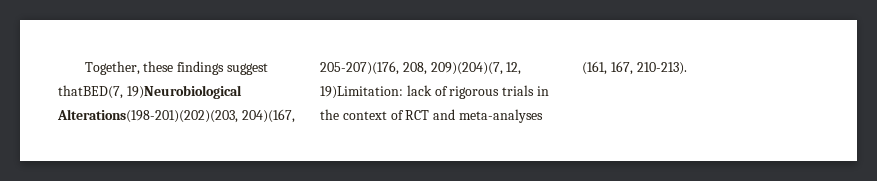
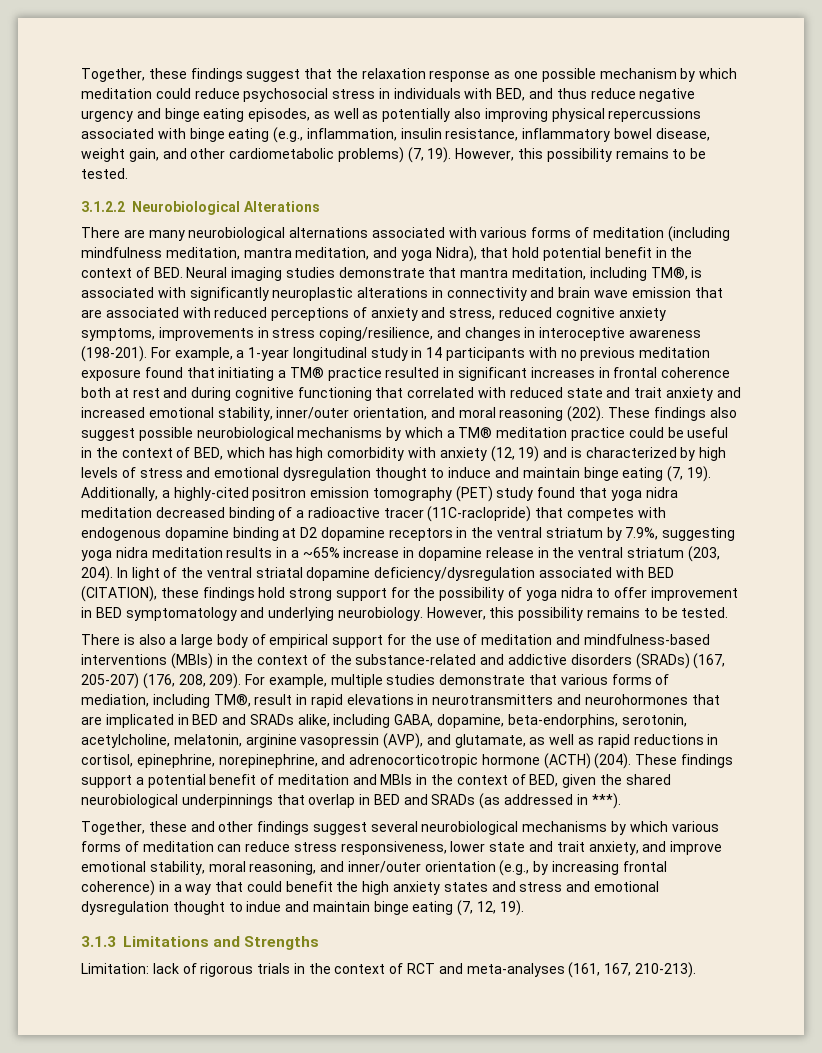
- Together, these findings suggest thatBED(7, 19)Neurobiological Alterations(198-201)(202)(203, 204)(167, 205-207)(176, 208, 209)(204)(7, 12, 19)Limitation: lack of rigorous trials in the context of RCT and meta-analyses (161, 167, 210-213).
+ Together, these findings suggest that the relaxation response as one possible mechanism by which meditation could reduce psychosocial stress in individuals with BED, and thus reduce negative urgency and binge eating episodes, as well as potentially also improving physical repercussions associated with binge eating (e.g., inflammation, insulin resistance, inflammatory bowel disease, weight gain, and other cardiometabolic problems) (7, 19). However, this possibility remains to be tested.
+ 3.1.2.2 Neurobiological Alterations
+ There are many neurobiological alternations associated with various forms of meditation (including mindfulness meditation, mantra meditation, and yoga Nidra), that hold potential benefit in the context of BED. Neural imaging studies demonstrate that mantra meditation, including TM®, is associated with significantly neuroplastic alterations in connectivity and brain wave emission that are associated with reduced perceptions of anxiety and stress, reduced cognitive anxiety symptoms, improvements in stress coping/resilience, and changes in interoceptive awareness (198-201). For example, a 1-year longitudinal study in 14 participants with no previous meditation exposure found that initiating a TM® practice resulted in significant increases in frontal coherence both at rest and during cognitive functioning that correlated with reduced state and trait anxiety and increased emotional stability, inner/outer orientation, and moral reasoning (202). These findings also suggest possible neurobiological mechanisms by which a TM® meditation practice could be useful in the context of BED, which has high comorbidity with anxiety (12, 19) and is characterized by high levels of stress and emotional dysregulation thought to induce and maintain binge eating (7, 19). Additionally, a highly-cited positron emission tomography (PET) study found that yoga nidra meditation decreased binding of a radioactive tracer (11C-raclopride) that competes with endogenous dopamine binding at D2 dopamine receptors in the ventral striatum by 7.9%, suggesting yoga nidra meditation results in a ~65% increase in dopamine release in the ventral striatum (203, 204). In light of the ventral striatal dopamine deficiency/dysregulation associated with BED (CITATION), these findings hold strong support for the possibility of yoga nidra to offer improvement in BED symptomatology and underlying neurobiology. However, this possibility remains to be tested.
+ There is also a large body of empirical support for the use of meditation and mindfulness-based interventions (MBIs) in the context of the substance-related and addictive disorders (SRADs) (167, 205-207) (176, 208, 209). For example, multiple studies demonstrate that various forms of mediation, including TM®, result in rapid elevations in neurotransmitters and neurohormones that are implicated in BED and SRADs alike, including GABA, dopamine, beta-endorphins, serotonin, acetylcholine, melatonin, arginine vasopressin (AVP), and glutamate, as well as rapid reductions in cortisol, epinephrine, norepinephrine, and adrenocorticotropic hormone (ACTH) (204). These findings support a potential benefit of meditation and MBIs in the context of BED, given the shared neurobiological underpinnings that overlap in BED and SRADs (as addressed in ***).
+ Together, these and other findings suggest several neurobiological mechanisms by which various forms of meditation can reduce stress responsiveness, lower state and trait anxiety, and improve emotional stability, moral reasoning, and inner/outer orientation (e.g., by increasing frontal coherence) in a way that could benefit the high anxiety states and stress and emotional dysregulation thought to indue and maintain binge eating (7, 12, 19).
+ 3.1.3 Limitations and Strengths
+ Limitation: lack of rigorous trials in the context of RCT and meta-analyses (161, 167, 210-213).

